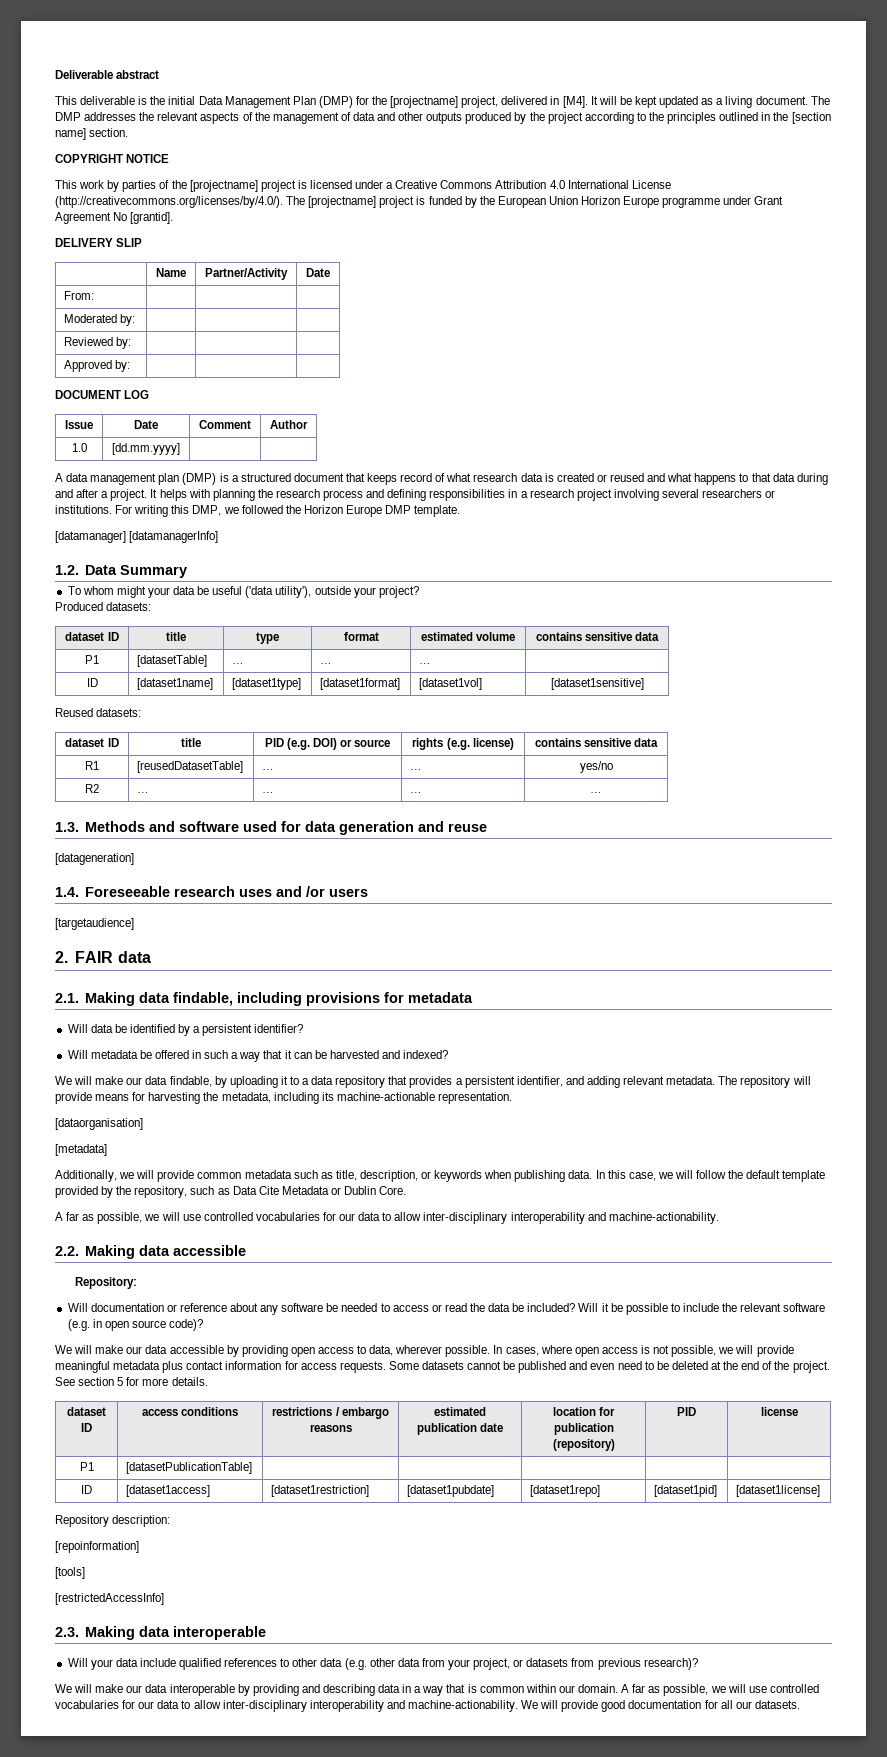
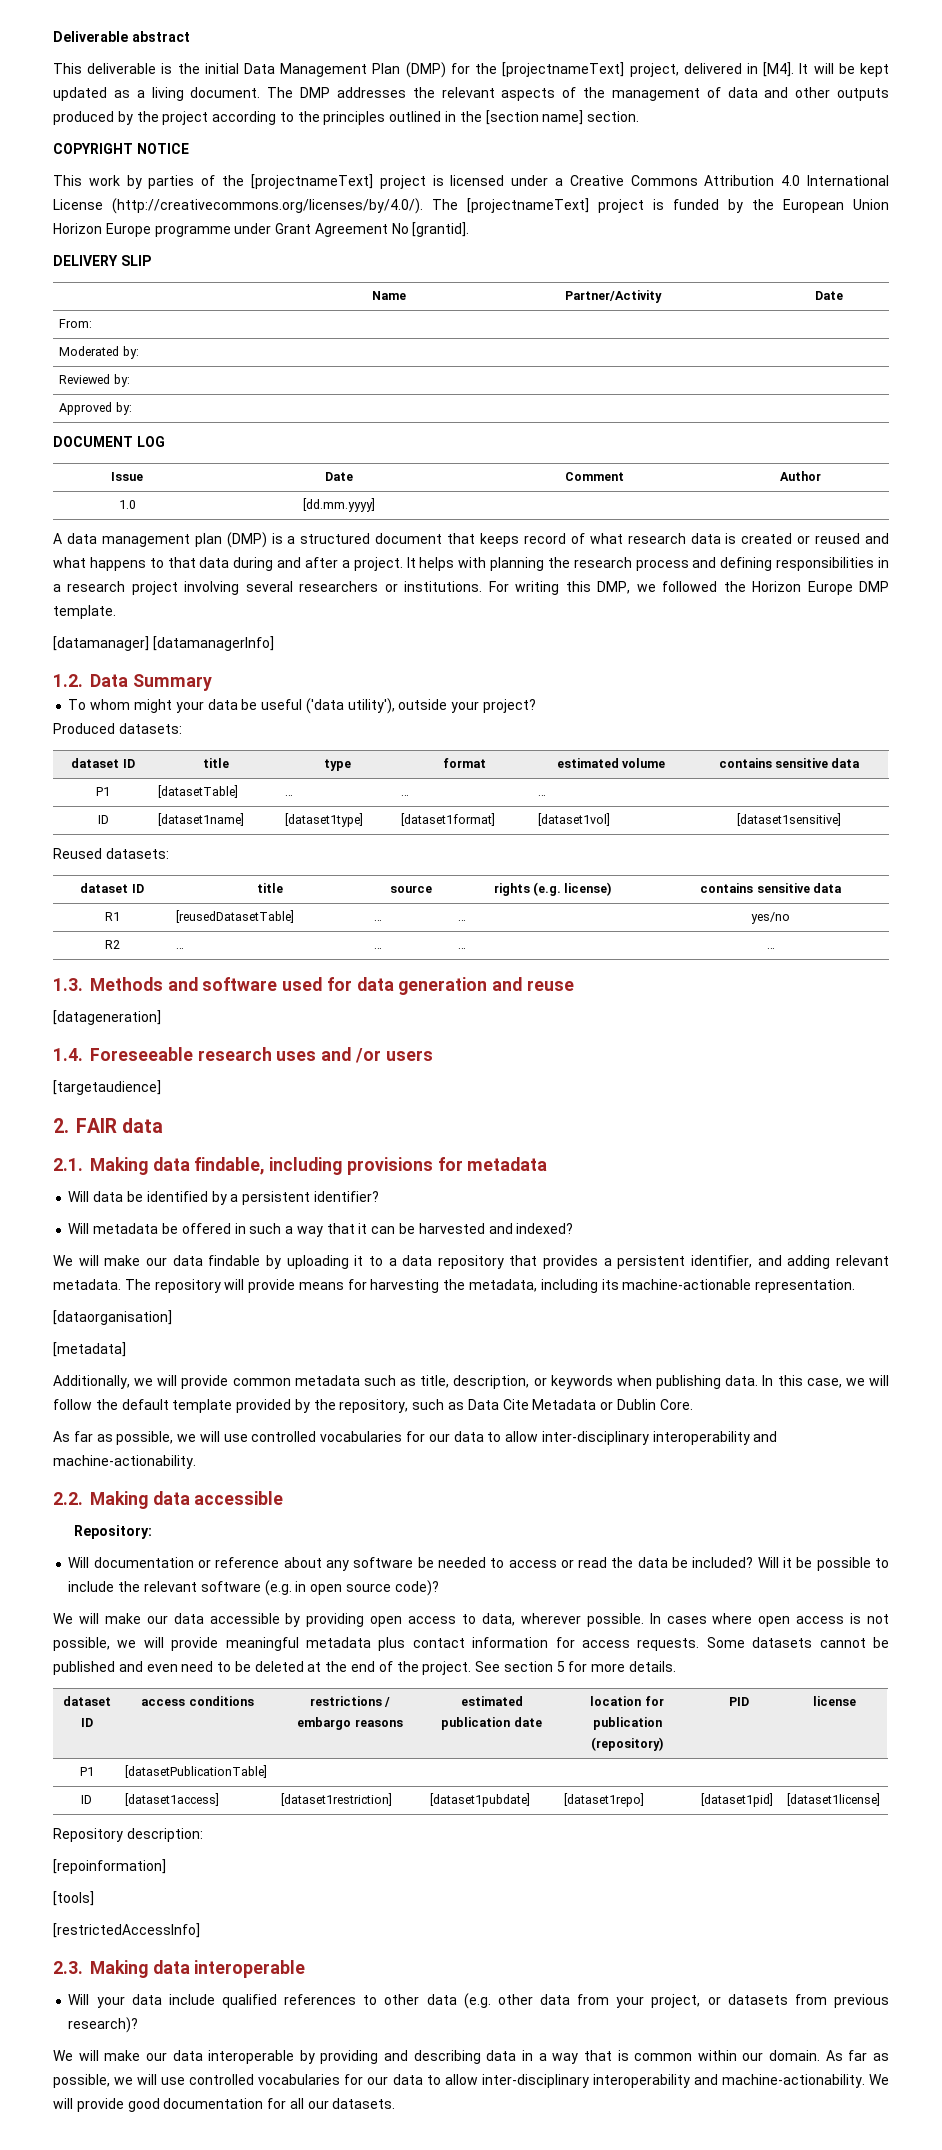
- This deliverable is the initial Data Management Plan (DMP) for the [projectname] project, delivered in [M4]. It will be kept updated as a living document.
+ This deliverable is the initial Data Management Plan (DMP) for the [projectnameText] project, delivered in [M4]. It will be kept updated as a living document.
- This work by parties of the [projectname] project is licensed under a Creative Commons Attribution 4.0 International License (http://creativecommons.org/licenses/by/4.0/). The [projectname] project is funded by the European Union Horizon Europe programme under Grant Agreement No [grantid].
+ This work by parties of the [projectnameText] project is licensed under a Creative Commons Attribution 4.0 International License (http://creativecommons.org/licenses/by/4.0/). The [projectnameText] project is funded by the European Union Horizon Europe programme under Grant Agreement No [grantid].
- dataset ID | title | PID (e.g. DOI) or source | rights (e.g. license) | contains sensitive data
+ dataset ID | title | source | rights (e.g. license) | contains sensitive data
- We will make our data findable, by uploading it to a data repository that provides a persistent identifier, and adding relevant metadata.
+ We will make our data findable by uploading it to a data repository that provides a persistent identifier, and adding relevant metadata.
  In this case, we will follow the default template provided by the repository, such as Data Cite Metadata or Dublin Core.
- A far as possible, we will use controlled vocabularies for our data to allow inter-disciplinary interoperability and machine-actionability.
+ As far as possible, we will use controlled vocabularies for our data to allow inter-disciplinary interoperability and machine-actionability.
- In cases, where open access is not possible, we will provide meaningful metadata plus contact information for access requests.
+ In cases where open access is not possible, we will provide meaningful metadata plus contact information for access requests.
- We will make our data interoperable by providing and describing data in a way that is common within our domain. A far as possible, we will use controlled vocabularies for our data to allow inter-disciplinary interoperability and machine-actionability.
+ We will make our data interoperable by providing and describing data in a way that is common within our domain. As far as possible, we will use controlled vocabularies for our data to allow inter-disciplinary interoperability and machine-actionability.

